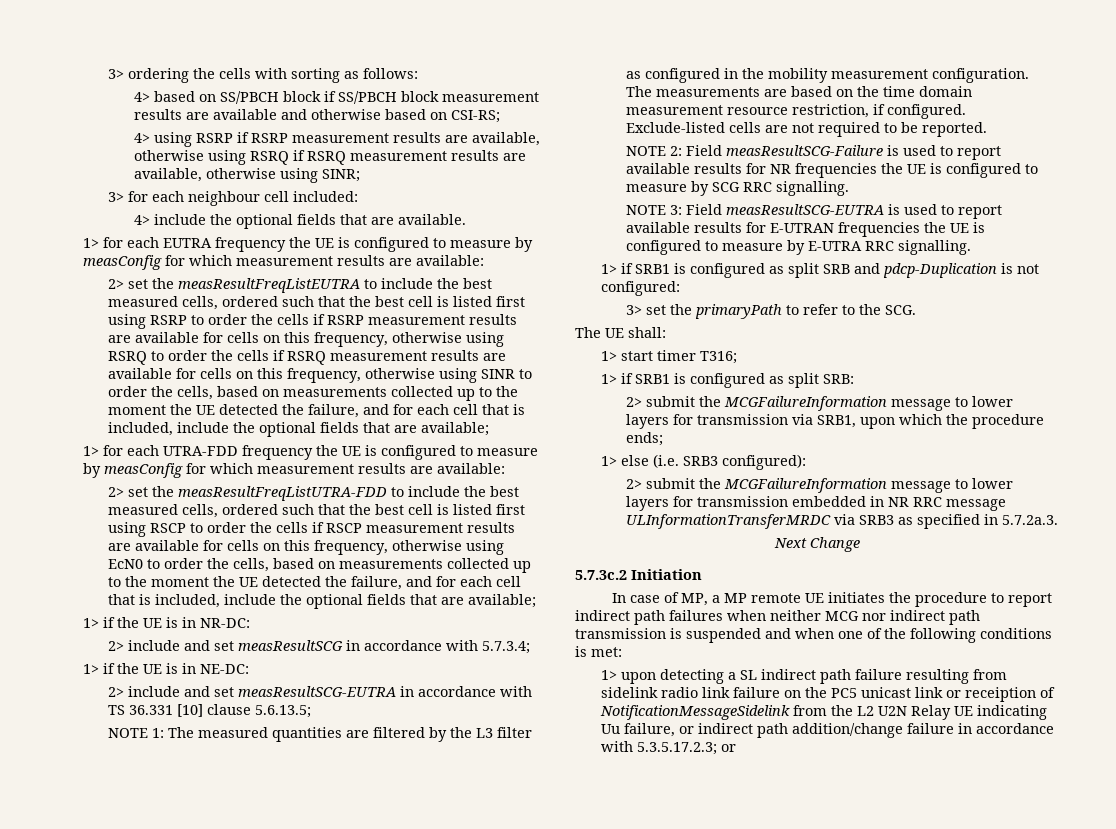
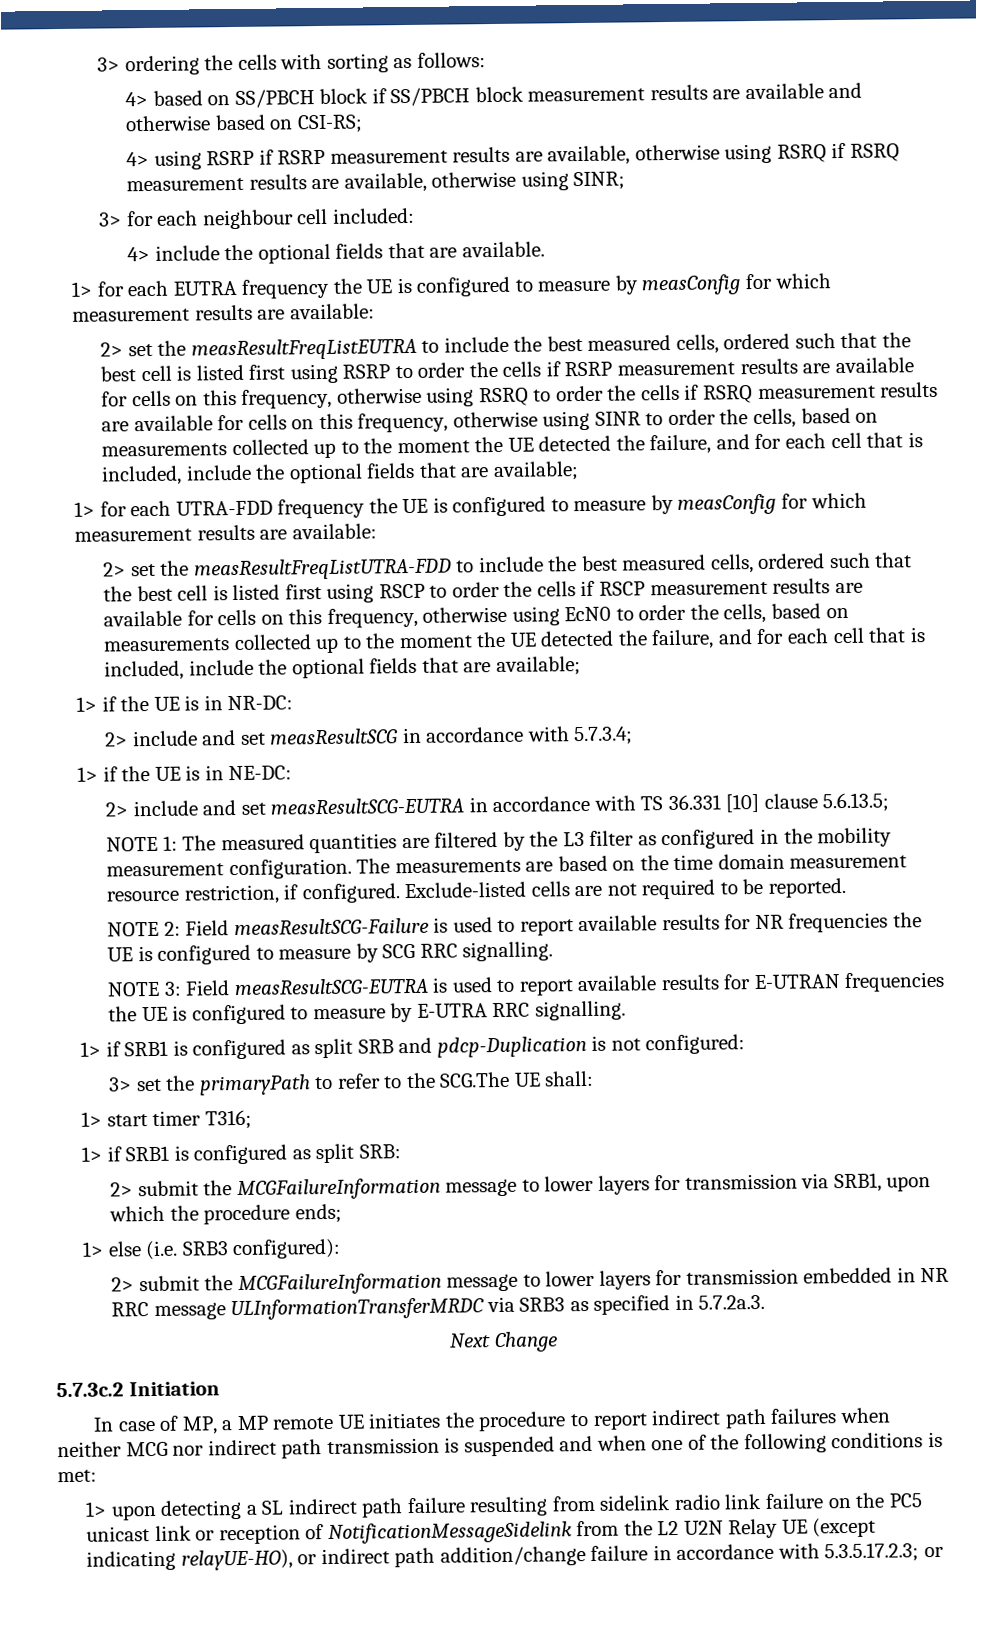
- 3> set the primaryPath to refer to the SCG.
- The UE shall:
+ 3> set the primaryPath to refer to the SCG.The UE shall:
- 1> upon detecting a SL indirect path failure resulting from sidelink radio link failure on the PC5 unicast link or receiption of NotificationMessageSidelink from the L2 U2N Relay UE indicating Uu failure, or indirect path addition/change failure in accordance with 5.3.5.17.2.3; or
+ 1> upon detecting a SL indirect path failure resulting from sidelink radio link failure on the PC5 unicast link or reception of NotificationMessageSidelink from the L2 U2N Relay UE (except indicating relayUE-HO), or indirect path addition/change failure in accordance with 5.3.5.17.2.3; or

